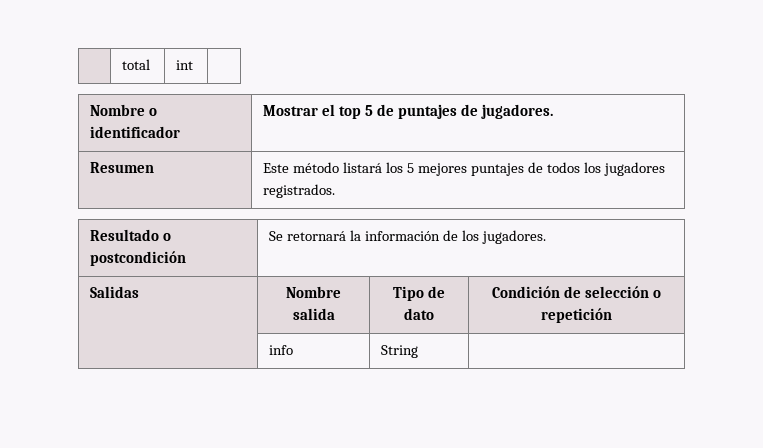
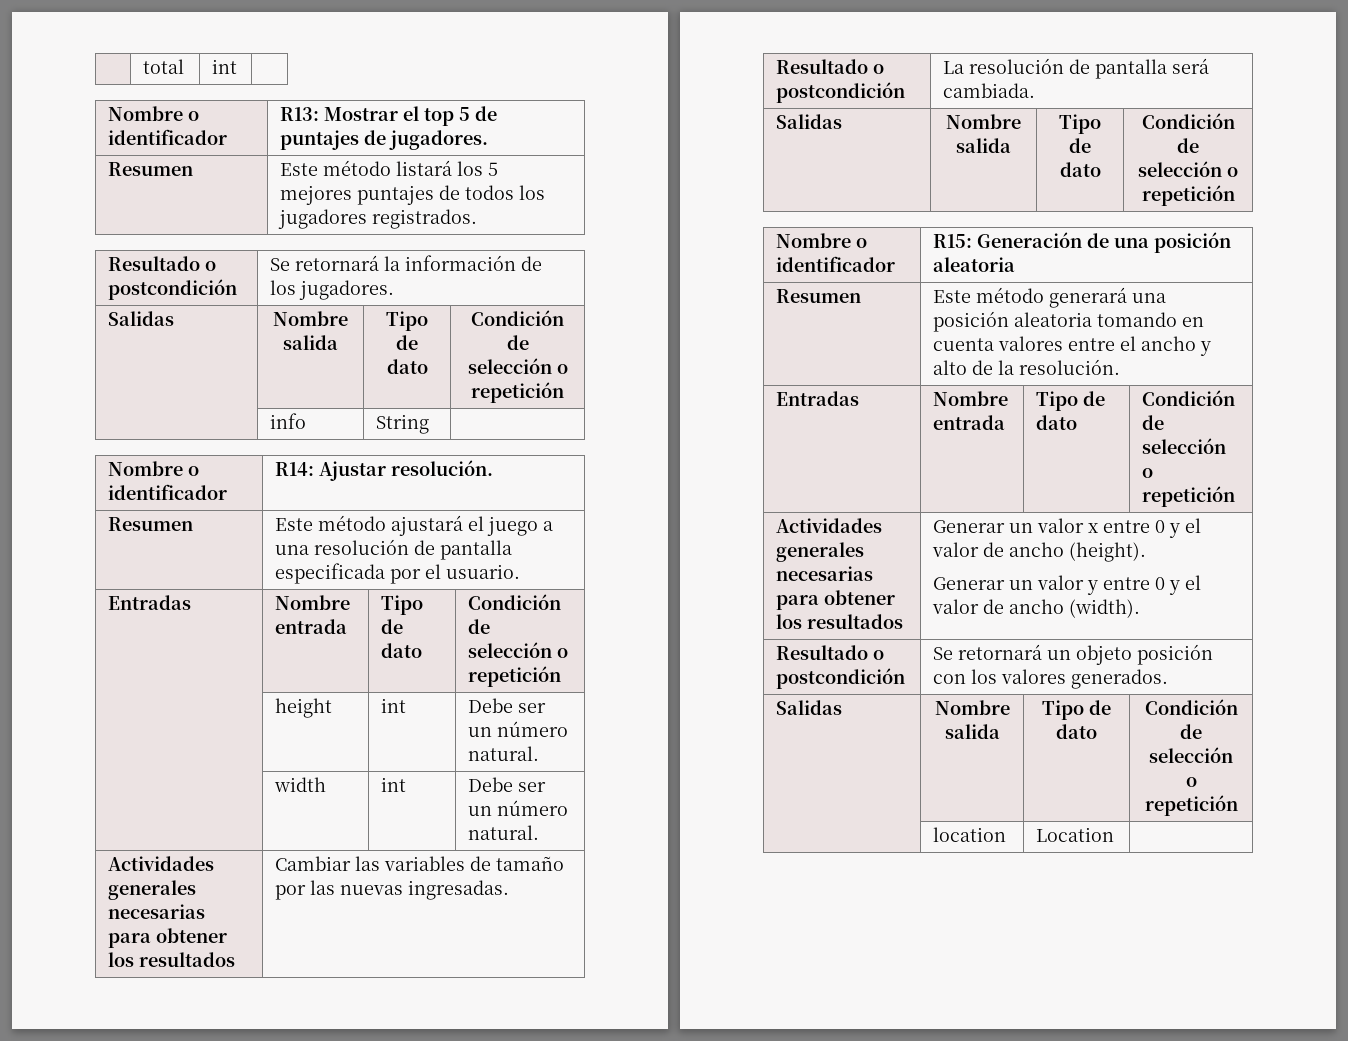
- Nombre o identificador | Mostrar el top 5 de puntajes de jugadores.
+ Nombre o identificador | R13: Mostrar el top 5 de puntajes de jugadores.
+ Nombre o identificador | R14: Ajustar resolución.
+ Resumen | Este método ajustará el juego a una resolución de pantalla especificada por el usuario.
+ Entradas | Nombre entrada | Tipo de dato | Condición de selección o repetición
+ | height | int | Debe ser un número natural.
+ | width | int | Debe ser un número natural.
+ Actividades generales necesarias para obtener los resultados | Cambiar las variables de tamaño por las nuevas ingresadas.
+ Resultado o postcondición | La resolución de pantalla será cambiada.
+ Salidas | Nombre salida | Tipo de dato | Condición de selección o repetición
+ Nombre o identificador | R15: Generación de una posición aleatoria
+ Resumen | Este método generará una posición aleatoria tomando en cuenta valores entre el ancho y alto de la resolución.
+ Entradas | Nombre entrada | Tipo de dato | Condición de selección o repetición
+ Actividades generales necesarias para obtener los resultados | Generar un valor x entre 0 y el valor de ancho (height).
+ Generar un valor y entre 0 y el valor de ancho (width).
+ Resultado o postcondición | Se retornará un objeto posición con los valores generados.
+ Salidas | Nombre salida | Tipo de dato | Condición de selección o repetición
+ | location | Location |

